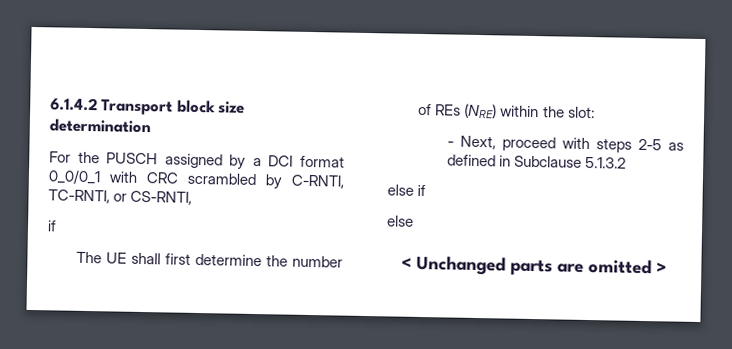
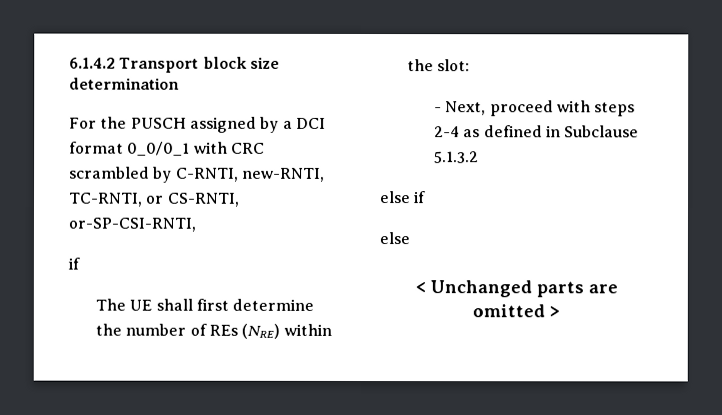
- For the PUSCH assigned by a DCI format 0_0/0_1 with CRC scrambled by C-RNTI, TC-RNTI, or CS-RNTI,
+ For the PUSCH assigned by a DCI format 0_0/0_1 with CRC scrambled by C-RNTI, new-RNTI, TC-RNTI, or CS-RNTI, or-SP-CSI-RNTI,
- - Next, proceed with steps 2-5 as defined in Subclause 5.1.3.2
+ - Next, proceed with steps 2-4 as defined in Subclause 5.1.3.2

